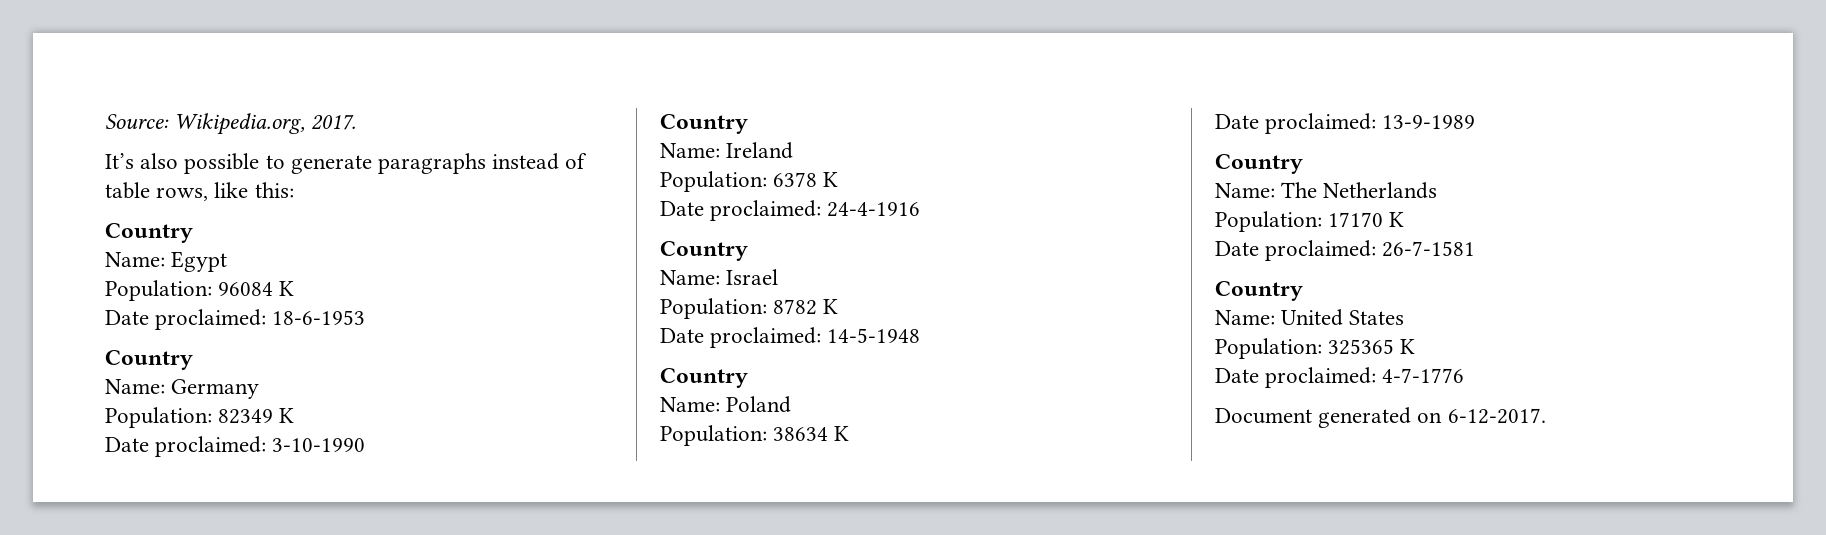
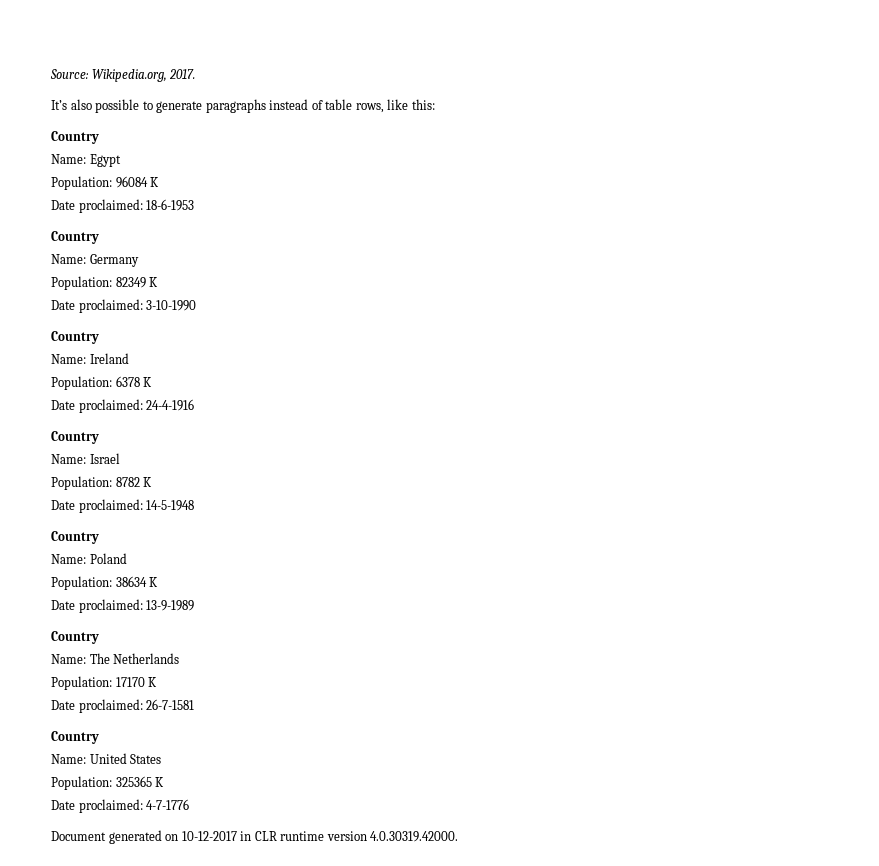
- Document generated on 6-12-2017.
+ Document generated on 10-12-2017 in CLR runtime version 4.0.30319.42000.

